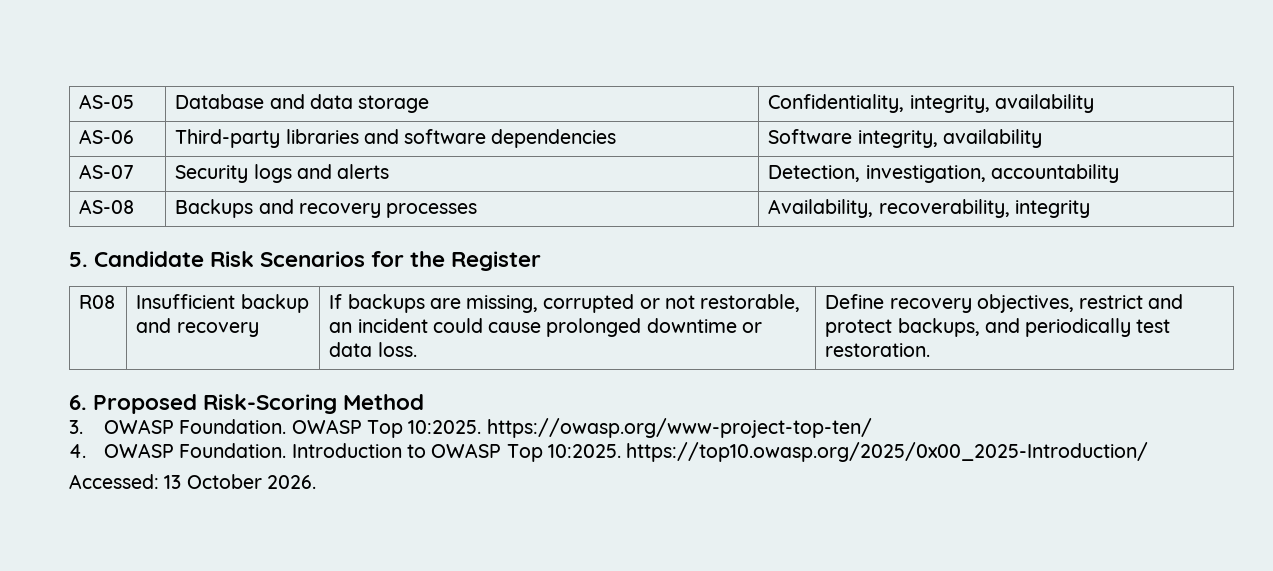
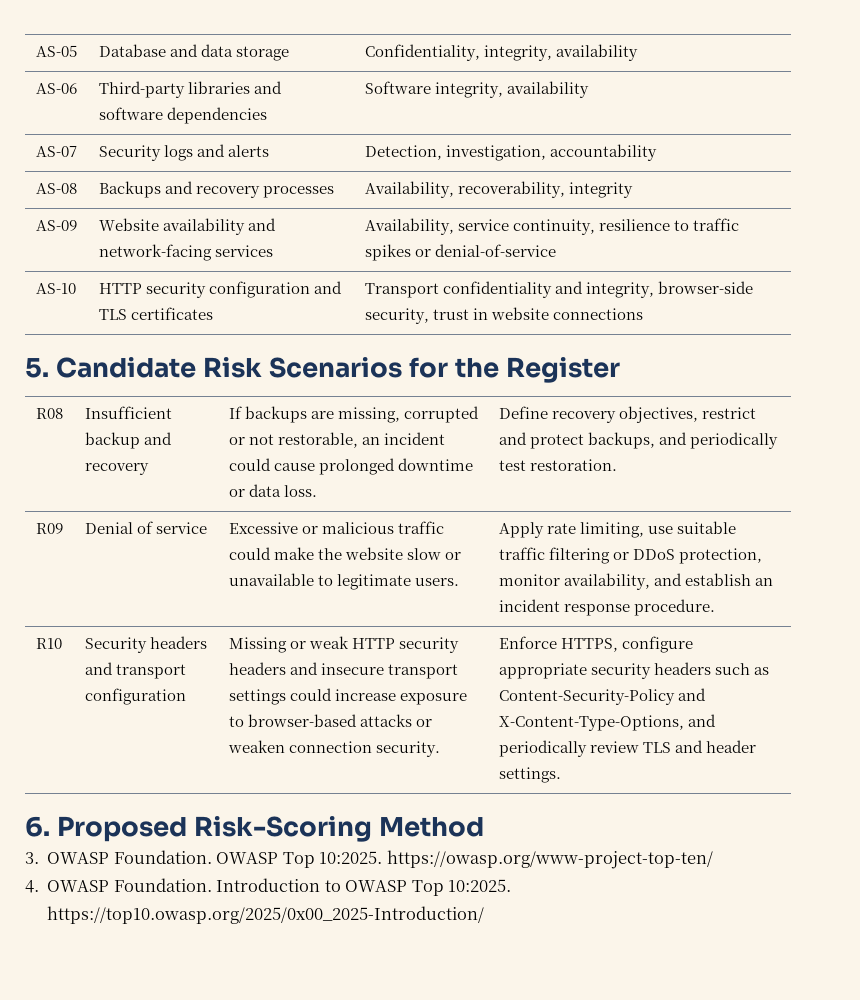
+ AS-09 | Website availability and network-facing services | Availability, service continuity, resilience to traffic spikes or denial-of-service
+ AS-10 | HTTP security configuration and TLS certificates | Transport confidentiality and integrity, browser-side security, trust in website connections
+ R09 | Denial of service | Excessive or malicious traffic could make the website slow or unavailable to legitimate users. | Apply rate limiting, use suitable traffic filtering or DDoS protection, monitor availability, and establish an incident response procedure.
+ R10 | Security headers and transport configuration | Missing or weak HTTP security headers and insecure transport settings could increase exposure to browser-based attacks or weaken connection security. | Enforce HTTPS, configure appropriate security headers such as Content-Security-Policy and X-Content-Type-Options, and periodically review TLS and header settings.
- Accessed: 13 October 2026.

